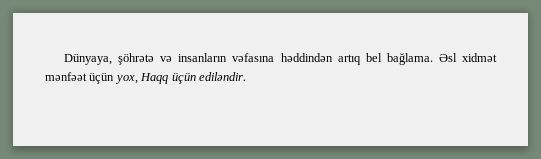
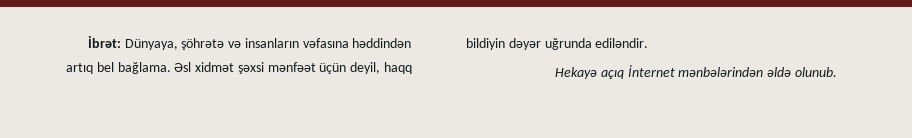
- Dünyaya, şöhrətə və insanların vəfasına həddindən artıq bel bağlama.
+ İbrət: Dünyaya, şöhrətə və insanların vəfasına həddindən artıq bel bağlama.
- Əsl xidmət mənfəət üçün yox, Haqq üçün ediləndir.
+ Əsl xidmət şəxsi mənfəət üçün deyil, haqq bildiyin dəyər uğrunda ediləndir.
+ Hekayə açıq İnternet mənbələrindən əldə olunub.

